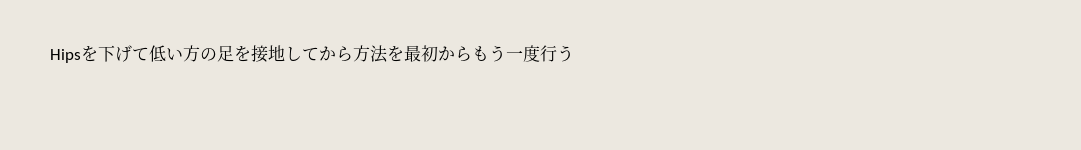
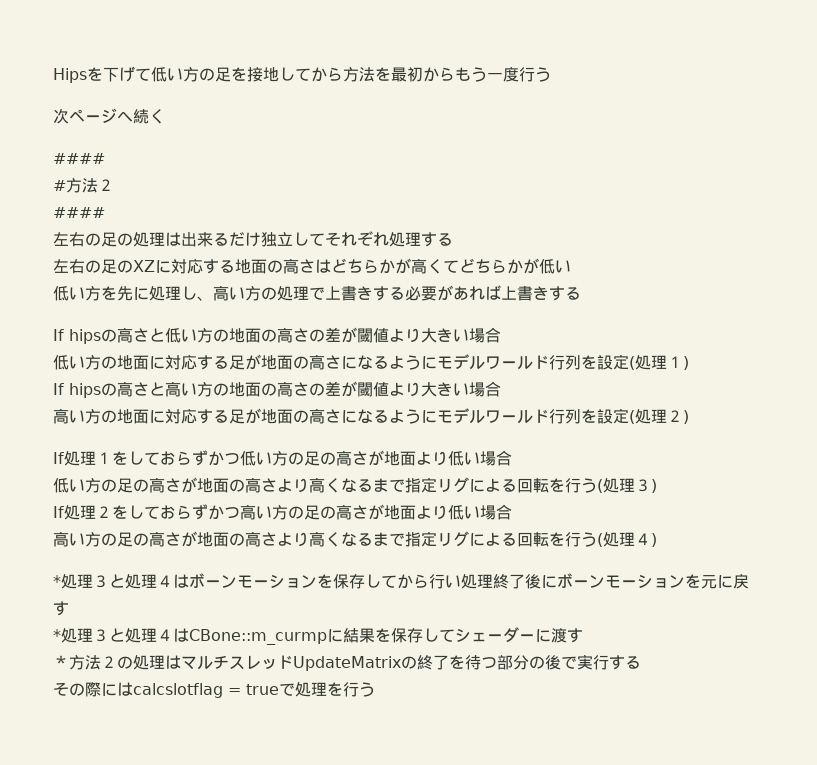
+ 次ページへ続く
+ ####
+ #方法２
+ ####
+ 左右の足の処理は出来るだけ独立してそれぞれ処理する
+ 左右の足のXZに対応する地面の高さはどちらかが高くてどちらかが低い
+ 低い方を先に処理し、高い方の処理で上書きする必要があれば上書きする
+ If hipsの高さと低い方の地面の高さの差が閾値より大きい場合
+ 低い方の地面に対応する足が地面の高さになるようにモデルワールド行列を設定(処理１)
+ If hipsの高さと高い方の地面の高さの差が閾値より大きい場合
+ 高い方の地面に対応する足が地面の高さになるようにモデルワールド行列を設定(処理２)
+ If処理１をしておらずかつ低い方の足の高さが地面より低い場合
+ 低い方の足の高さが地面の高さより高くなるまで指定リグによる回転を行う(処理３)
+ If処理２をしておらずかつ高い方の足の高さが地面より低い場合
+ 高い方の足の高さが地面の高さより高くなるまで指定リグによる回転を行う(処理４)
+ *処理３と処理４はボーンモーションを保存してから行い処理終了後にボーンモーションを元に戻す
+ *処理３と処理４はCBone::m_curmpに結果を保存してシェーダーに渡す
+ ＊方法２の処理はマルチスレッドUpdateMatrixの終了を待つ部分の後で実行する
+ その際にはcalcslotflag = trueで処理を行う

